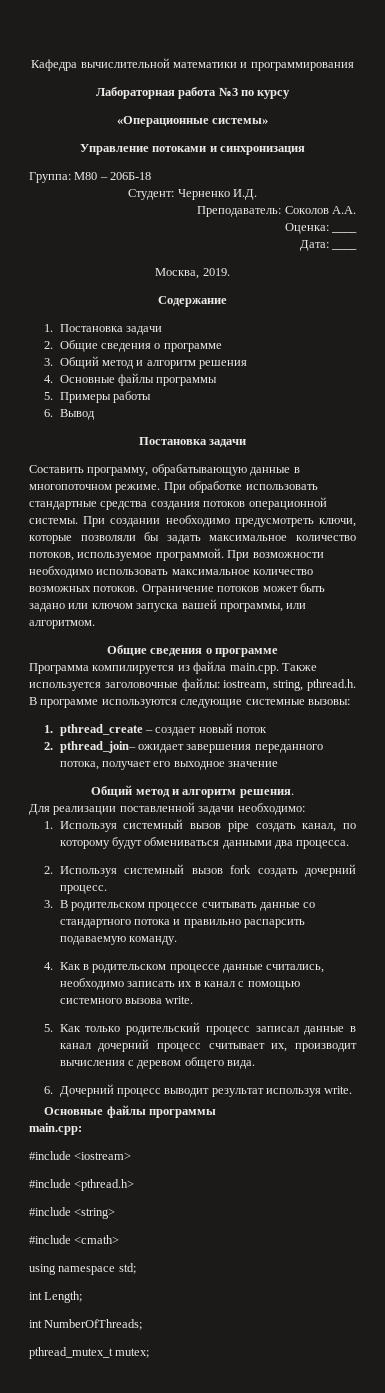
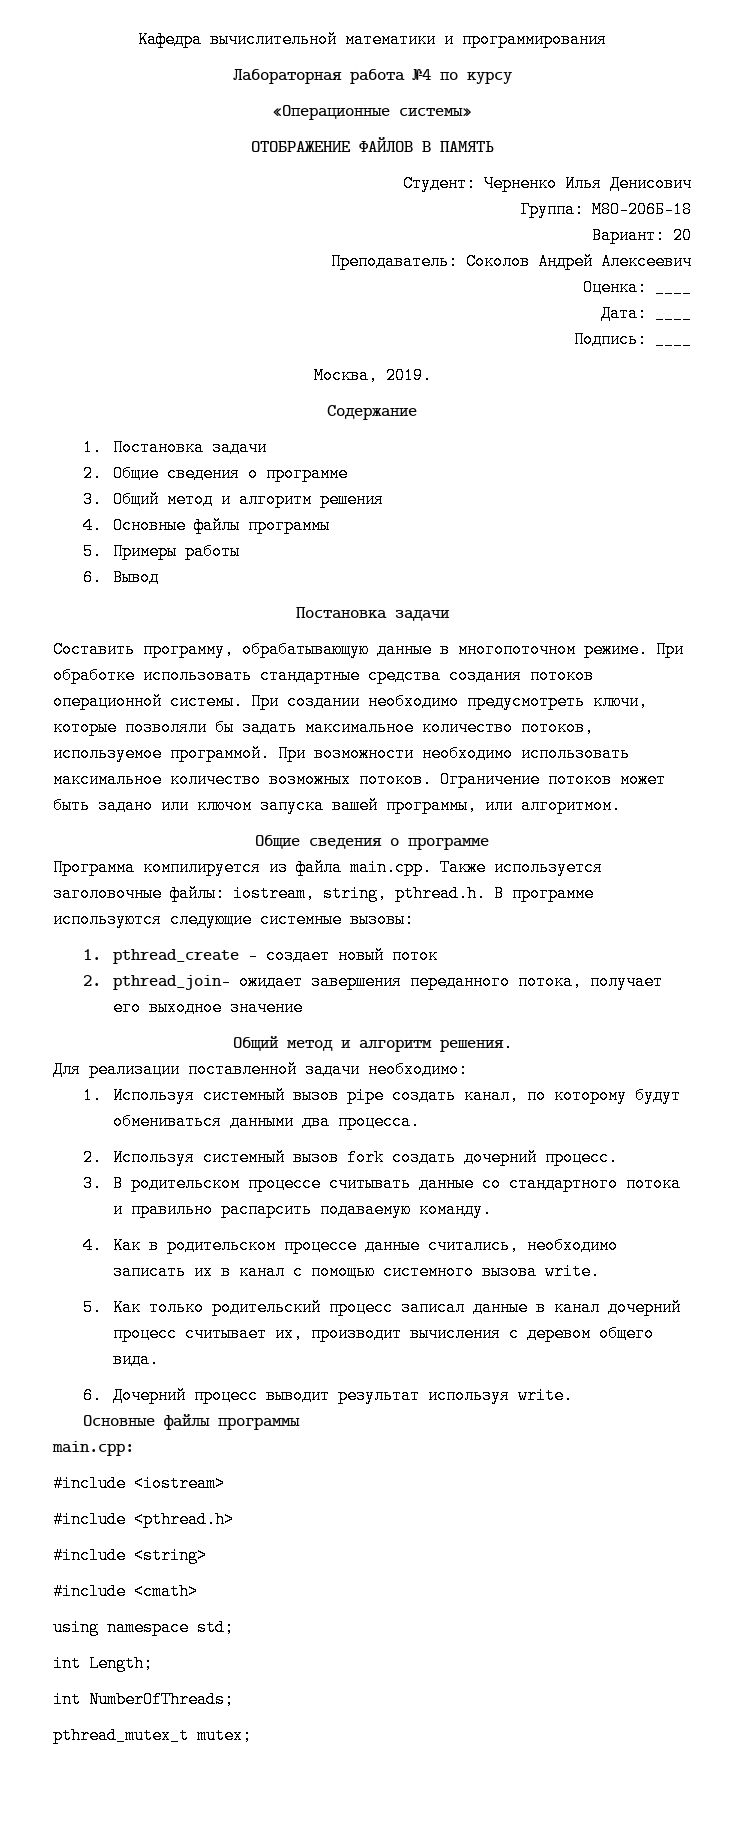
- Лабораторная работа №3 по курсу
+ Лабораторная работа №4 по курсу
- Управление потоками и синхронизация
- Группа: М80 – 206Б-18
- Студент: Черненко И.Д.
+ ОТОБРАЖЕНИЕ ФАЙЛОВ В ПАМЯТЬ
+ Студент: Черненко Илья Денисович
+ Группа: М8О–206Б–18
+ Вариант: 20
- Преподаватель: Соколов А.А.
+ Преподаватель: Соколов Андрей Алексеевич
+ Подпись: ____

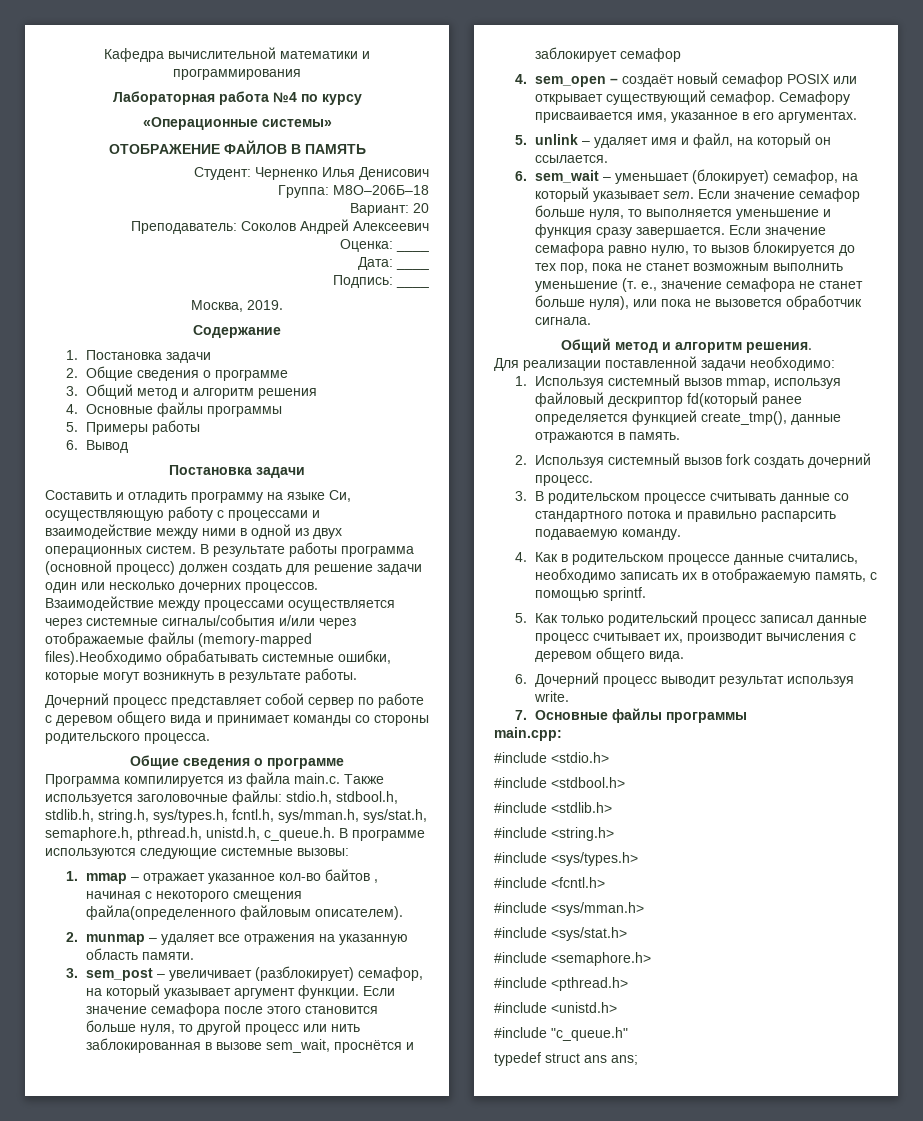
- Составить программу, обрабатывающую данные в многопоточном режиме. При обработке использовать стандартные средства создания потоков операционной системы. При создании необходимо предусмотреть ключи, которые позволяли бы задать максимальное количество потоков, используемое программой. При возможности необходимо использовать максимальное количество возможных потоков. Ограничение потоков может быть задано или ключом запуска вашей программы, или алгоритмом.
+ Составить и отладить программу на языке Си, осуществляющую работу с процессами и взаимодействие между ними в одной из двух операционных систем. В результате работы программа (основной процесс) должен создать для решение задачи один или несколько дочерних процессов. Взаимодействие между процессами осуществляется через системные сигналы/события и/или через отображаемые файлы (memory-mapped files).Необходимо обрабатывать системные ошибки, которые могут возникнуть в результате работы.
+ Дочерний процесс представляет собой сервер по работе с деревом общего вида и принимает команды со стороны родительского процесса.
- Программа компилируется из файла main.cpp. Также используется заголовочные файлы: iostream, string, pthread.h. В программе используются следующие системные вызовы:
+ Программа компилируется из файла main.c. Также используется заголовочные файлы: stdio.h, stdbool.h, stdlib.h, string.h, sys/types.h, fcntl.h, sys/mman.h, sys/stat.h, semaphore.h, pthread.h, unistd.h, c_queue.h. В программе используются следующие системные вызовы:
- 1. pthread_create – создает новый поток
- 2. pthread_join– ожидает завершения переданного потока, получает его выходное значение
+ 1. mmap – отражает указанное кол-во байтов , начиная с некоторого смещения файла(определенного файловым описателем).
+ 2. munmap – удаляет все отражения на указанную область памяти.
+ 3. sem_post – увеличивает (разблокирует) семафор, на который указывает аргумент функции. Если значение семафора после этого становится больше нуля, то другой процесс или нить заблокированная в вызове sem_wait, проснётся и заблокирует семафор
+ 4. sem_open – создаёт новый семафор POSIX или открывает существующий семафор. Семафору присваивается имя, указанное в его аргументах.
+ 5. unlink – удаляет имя и файл, на который он ссылается.
+ 6. sem_wait – уменьшает (блокирует) семафор, на который указывает sem. Если значение семафор больше нуля, то выполняется уменьшение и функция сразу завершается. Если значение семафора равно нулю, то вызов блокируется до тех пор, пока не станет возможным выполнить уменьшение (т. е., значение семафора не станет больше нуля), или пока не вызовется обработчик сигнала.
- 1. Используя системный вызов pipe создать канал, по которому будут обмениваться данными два процесса.
+ 1. Используя системный вызов mmap, используя файловый дескриптор fd(который ранее определяется функцией create_tmp(), данные отражаются в память.
- 4. Как в родительском процессе данные считались, необходимо записать их в канал с помощью системного вызова write.
+ 4. Как в родительском процессе данные считались, необходимо записать их в отображаемую память, с помощью sprintf.
- 5. Как только родительский процесс записал данные в канал дочерний процесс считывает их, производит вычисления с деревом общего вида.
+ 5. Как только родительский процесс записал данные процесс считывает их, производит вычисления с деревом общего вида.
  6. Дочерний процесс выводит результат используя write.
- Основные файлы программы
+ 7. Основные файлы программы
- #include <iostream>
+ #include <stdio.h>
+ #include <stdbool.h>
+ #include <stdlib.h>
+ #include <string.h>
+ #include <sys/types.h>
+ #include <fcntl.h>
+ #include <sys/mman.h>
+ #include <sys/stat.h>
+ #include <semaphore.h>
- #include <string>
- #include <cmath>
- using namespace std;
- int Length;
- int NumberOfThreads;
- pthread_mutex_t mutex;
+ #include <unistd.h>
+ #include "c_queue.h"
+ typedef struct ans ans;

